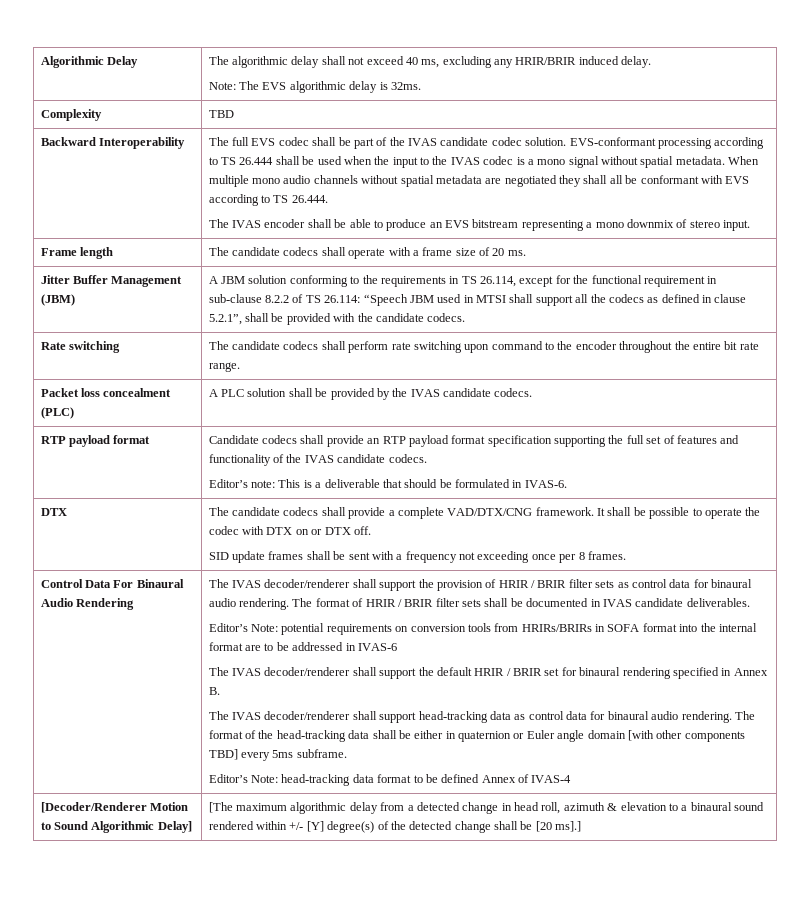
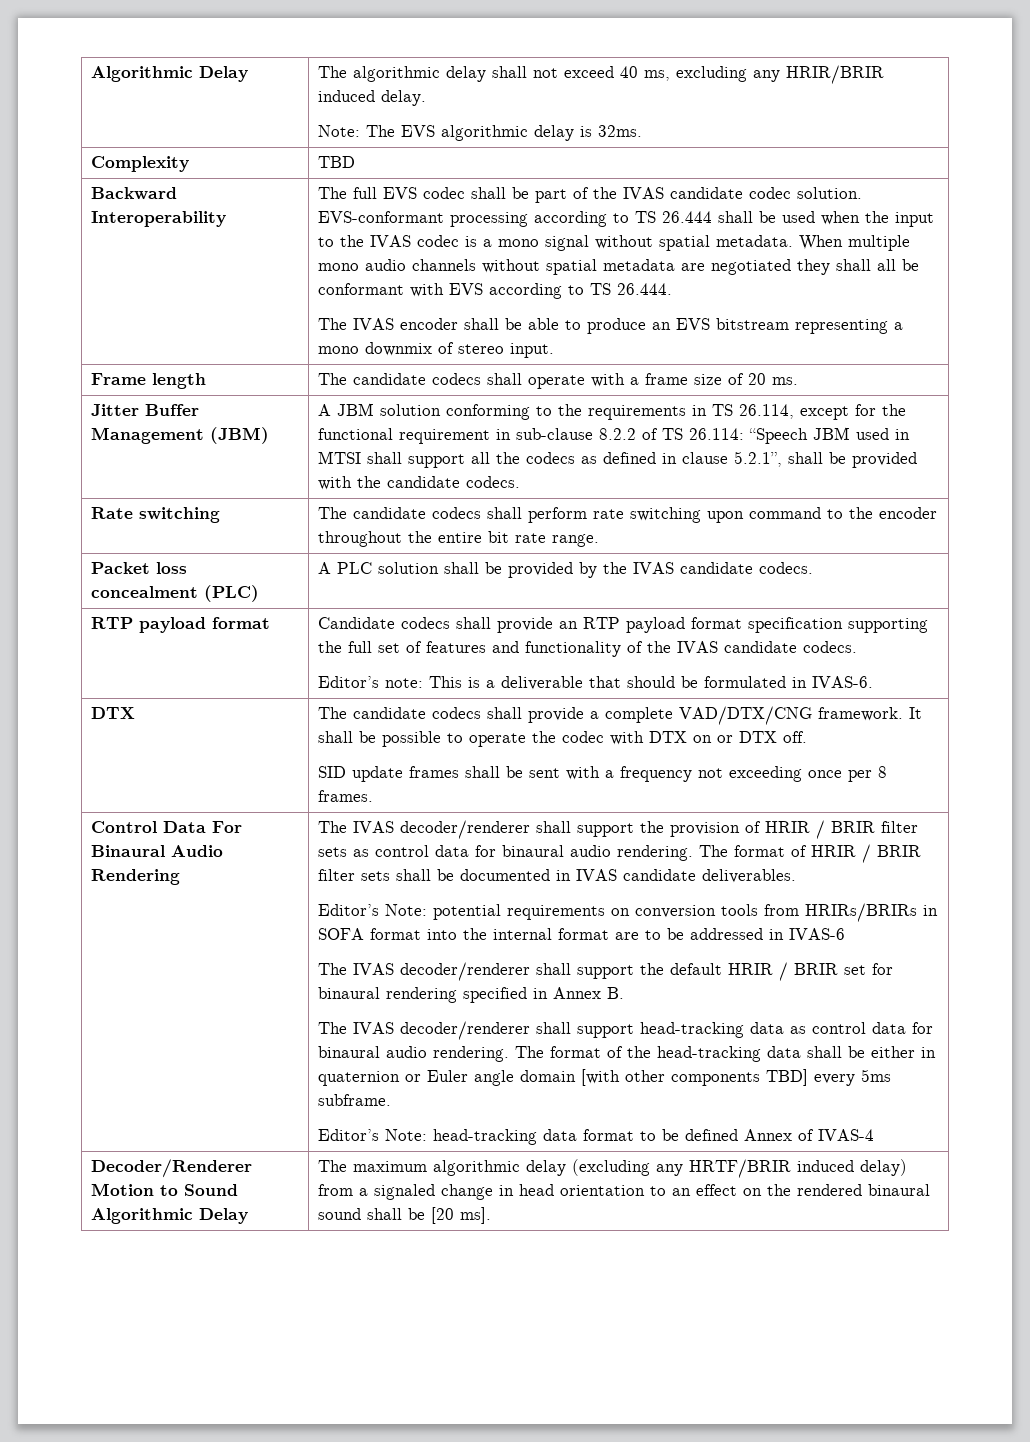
- [Decoder/Renderer Motion to Sound Algorithmic Delay] | [The maximum algorithmic delay from a detected change in head roll, azimuth & elevation to a binaural sound rendered within +/- [Y] degree(s) of the detected change shall be [20 ms].]
+ Decoder/Renderer Motion to Sound Algorithmic Delay | The maximum algorithmic delay (excluding any HRTF/BRIR induced delay) from a signaled change in head orientation to an effect on the rendered binaural sound shall be [20 ms].

